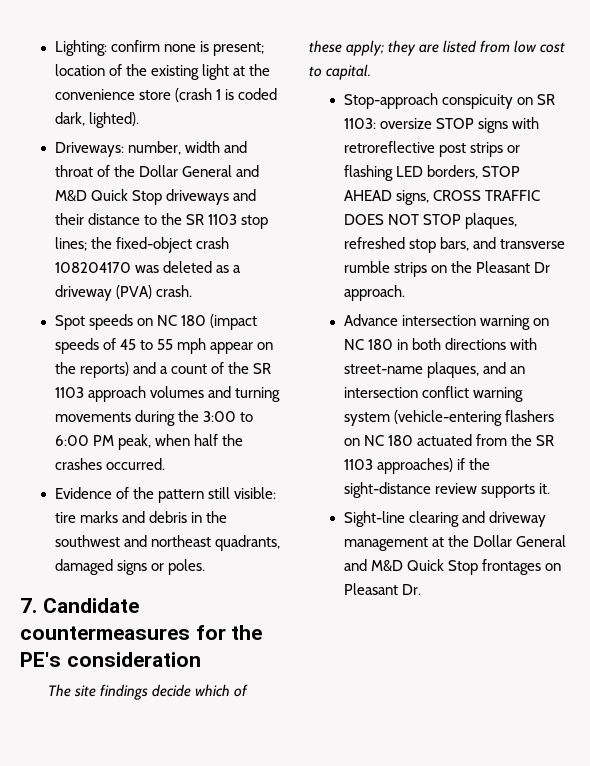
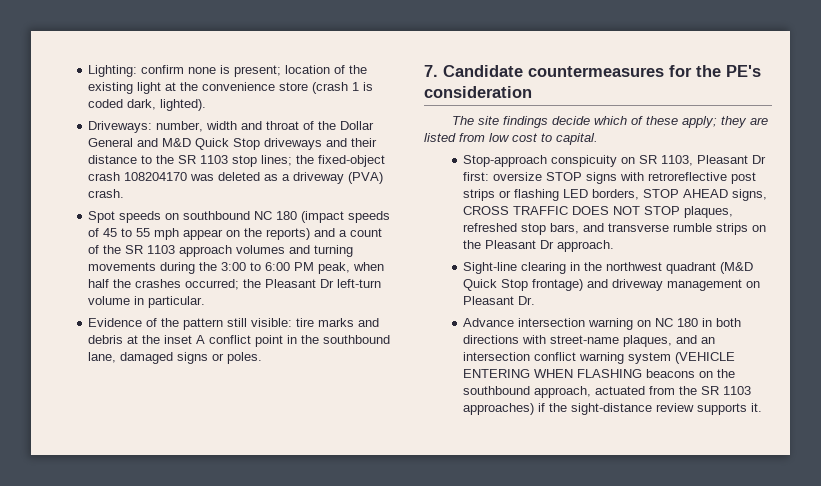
- Spot speeds on NC 180 (impact speeds of 45 to 55 mph appear on the reports) and a count of the SR 1103 approach volumes and turning movements during the 3:00 to 6:00 PM peak, when half the crashes occurred.
+ Spot speeds on southbound NC 180 (impact speeds of 45 to 55 mph appear on the reports) and a count of the SR 1103 approach volumes and turning movements during the 3:00 to 6:00 PM peak, when half the crashes occurred; the Pleasant Dr left-turn volume in particular.
- Evidence of the pattern still visible: tire marks and debris in the southwest and northeast quadrants, damaged signs or poles.
+ Evidence of the pattern still visible: tire marks and debris at the inset A conflict point in the southbound lane, damaged signs or poles.
- Stop-approach conspicuity on SR 1103: oversize STOP signs with retroreflective post strips or flashing LED borders, STOP AHEAD signs, CROSS TRAFFIC DOES NOT STOP plaques, refreshed stop bars, and transverse rumble strips on the Pleasant Dr approach.
+ Stop-approach conspicuity on SR 1103, Pleasant Dr first: oversize STOP signs with retroreflective post strips or flashing LED borders, STOP AHEAD signs, CROSS TRAFFIC DOES NOT STOP plaques, refreshed stop bars, and transverse rumble strips on the Pleasant Dr approach.
+ Sight-line clearing in the northwest quadrant (M&D Quick Stop frontage) and driveway management on Pleasant Dr.
- Advance intersection warning on NC 180 in both directions with street-name plaques, and an intersection conflict warning system (vehicle-entering flashers on NC 180 actuated from the SR 1103 approaches) if the sight-distance review supports it.
+ Advance intersection warning on NC 180 in both directions with street-name plaques, and an intersection conflict warning system (VEHICLE ENTERING WHEN FLASHING beacons on the southbound approach, actuated from the SR 1103 approaches) if the sight-distance review supports it.
- Sight-line clearing and driveway management at the Dollar General and M&D Quick Stop frontages on Pleasant Dr.

